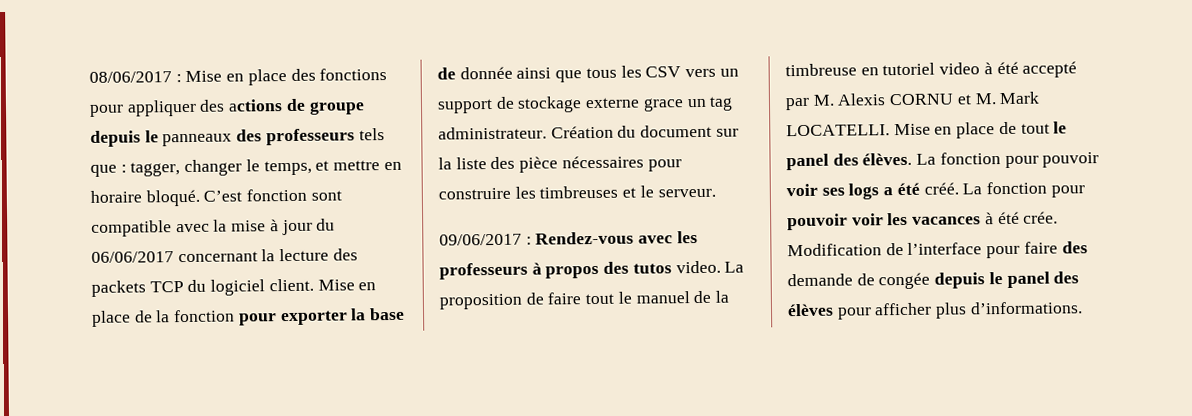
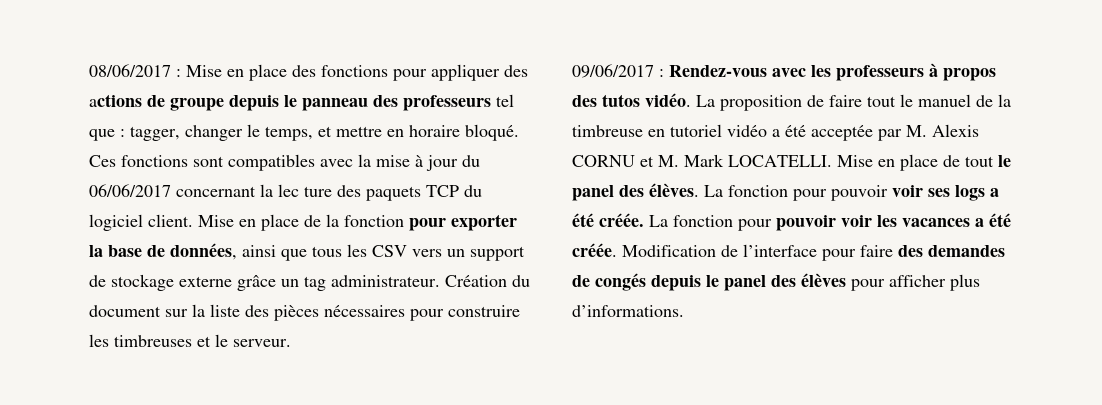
- 08/06/2017 : Mise en place des fonctions pour appliquer des actions de groupe depuis le panneaux des professeurs tels que : tagger, changer le temps, et mettre en horaire bloqué.
+ 08/06/2017 : Mise en place des fonctions pour appliquer des actions de groupe depuis le panneau des professeurs tel que : tagger, changer le temps, et mettre en horaire bloqué.
- C’est fonction sont compatible avec la mise à jour du 06/06/2017 concernant la lecture des packets TCP du logiciel client.
+ Ces fonctions sont compatibles avec la mise à jour du 06/06/2017 concernant la lec ture des paquets TCP du logiciel client.
- Mise en place de la fonction pour exporter la base de donnée ainsi que tous les CSV vers un support de stockage externe grace un tag administrateur.
+ Mise en place de la fonction pour exporter la base de données, ainsi que tous les CSV vers un support de stockage externe grâce un tag administrateur.
- Création du document sur la liste des pièce nécessaires pour construire les timbreuses et le serveur.
+ Création du document sur la liste des pièces nécessaires pour construire les timbreuses et le serveur.
- 09/06/2017 : Rendez-vous avec les professeurs à propos des tutos video.
+ 09/06/2017 : Rendez-vous avec les professeurs à propos des tutos vidéo.
- La proposition de faire tout le manuel de la timbreuse en tutoriel video à été accepté par M. Alexis CORNU et M. Mark LOCATELLI.
+ La proposition de faire tout le manuel de la timbreuse en tutoriel vidéo a été acceptée par M. Alexis CORNU et M. Mark LOCATELLI.
- La fonction pour pouvoir voir ses logs a été créé.
+ La fonction pour pouvoir voir ses logs a été créée.
- La fonction pour pouvoir voir les vacances à été crée.
+ La fonction pour pouvoir voir les vacances a été créée.
- Modification de l’interface pour faire des demande de congée depuis le panel des élèves pour afficher plus d’informations.
+ Modification de l’interface pour faire des demandes de congés depuis le panel des élèves pour afficher plus d’informations.

